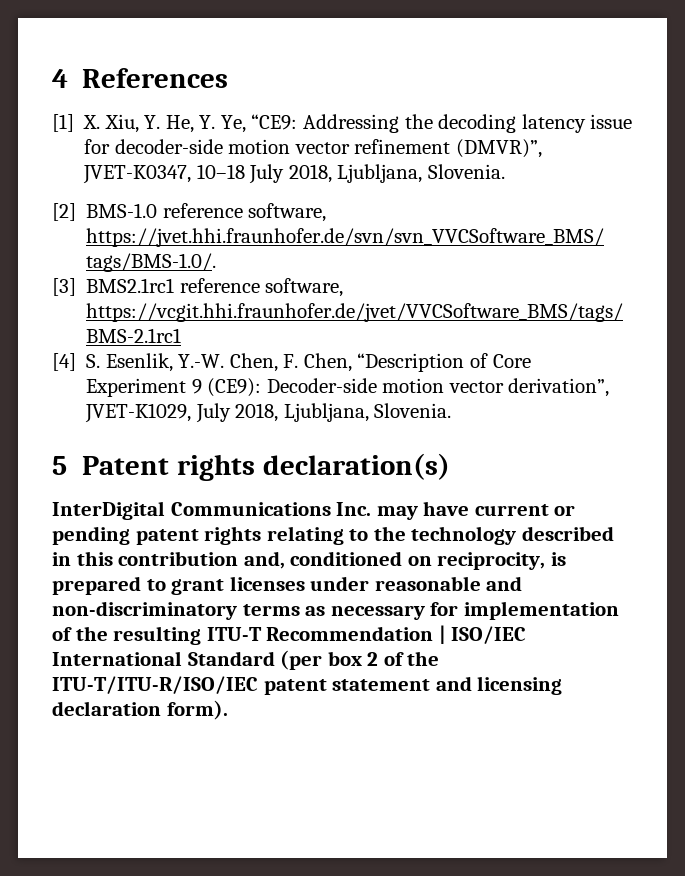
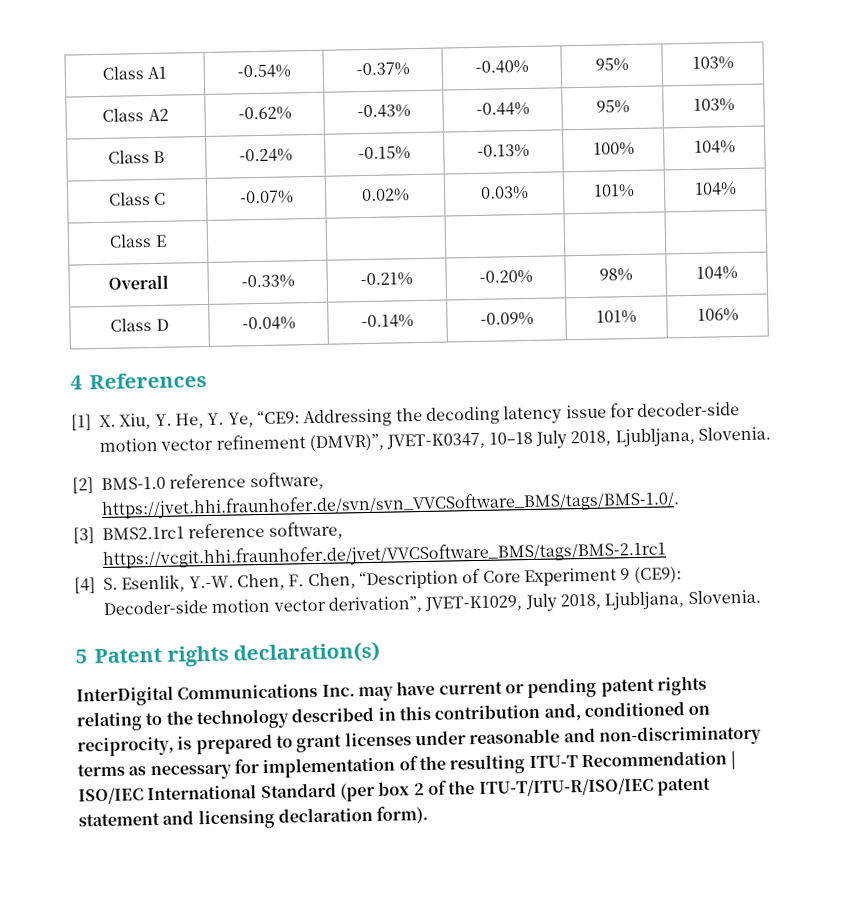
+ Class A1 | -0.54% | -0.37% | -0.40% | 95% | 103%
+ Class A2 | -0.62% | -0.43% | -0.44% | 95% | 103%
+ Class B | -0.24% | -0.15% | -0.13% | 100% | 104%
+ Class C | -0.07% | 0.02% | 0.03% | 101% | 104%
+ Class E | | | | |
+ Overall | -0.33% | -0.21% | -0.20% | 98% | 104%
+ Class D | -0.04% | -0.14% | -0.09% | 101% | 106%

